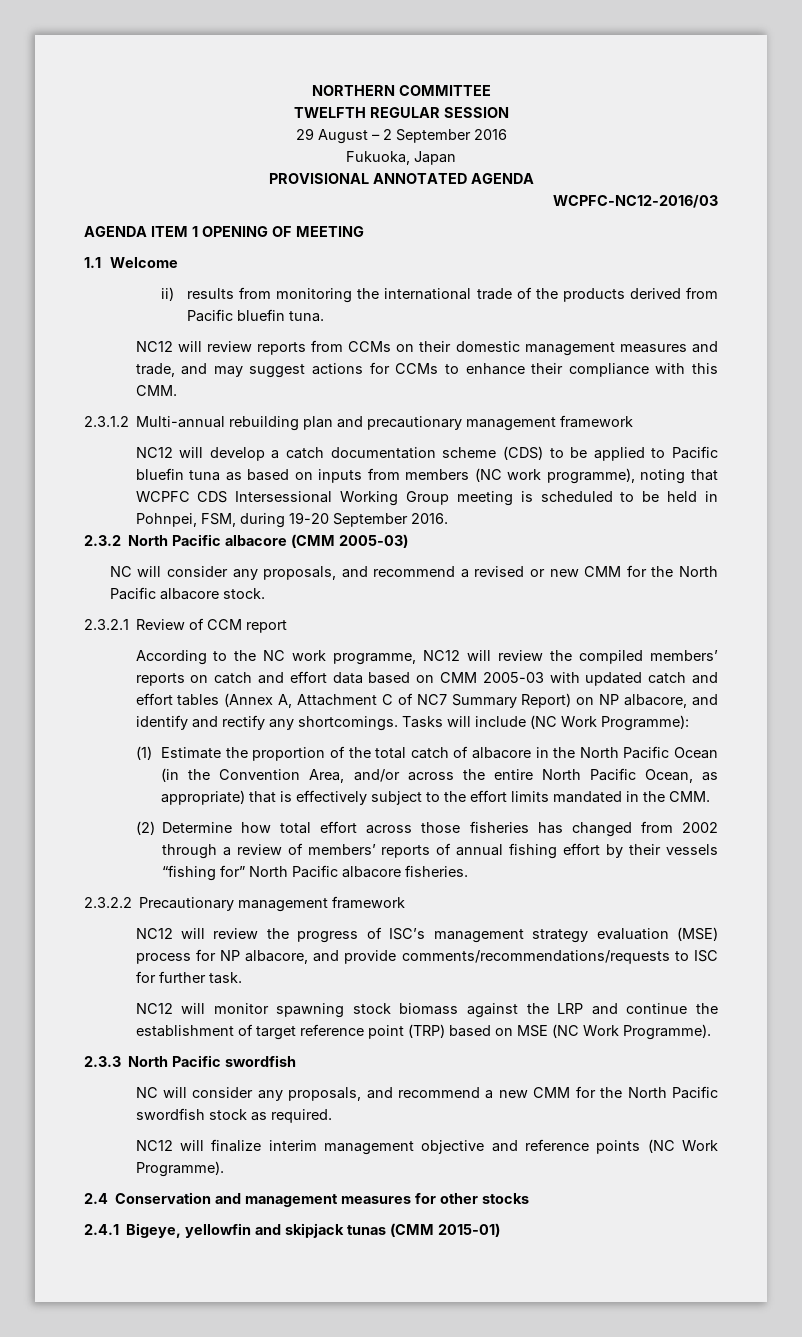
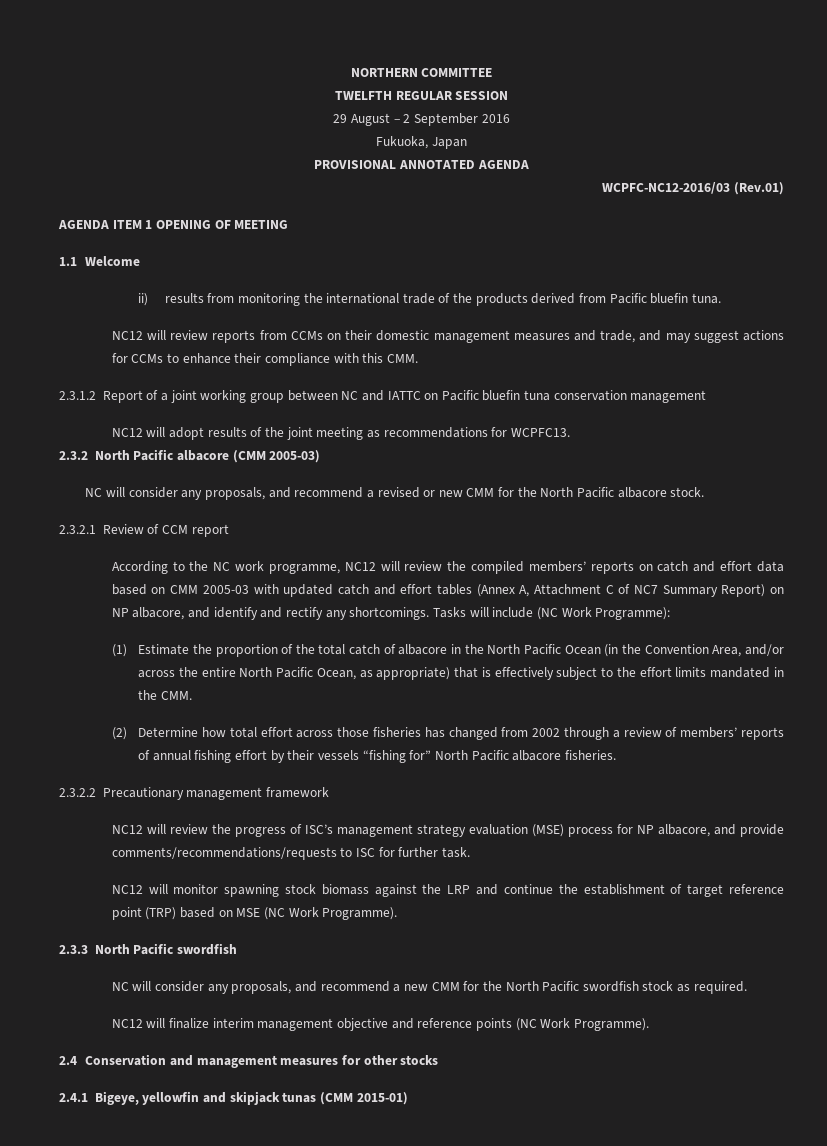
- WCPFC-NC12-2016/03
+ WCPFC-NC12-2016/03 (Rev.01)
- 2.3.1.2 Multi-annual rebuilding plan and precautionary management framework
- NC12 will develop a catch documentation scheme (CDS) to be applied to Pacific bluefin tuna as based on inputs from members (NC work programme), noting that WCPFC CDS Intersessional Working Group meeting is scheduled to be held in Pohnpei, FSM, during 19-20 September 2016.
+ 2.3.1.2 Report of a joint working group between NC and IATTC on Pacific bluefin tuna conservation management
+ NC12 will adopt results of the joint meeting as recommendations for WCPFC13.

